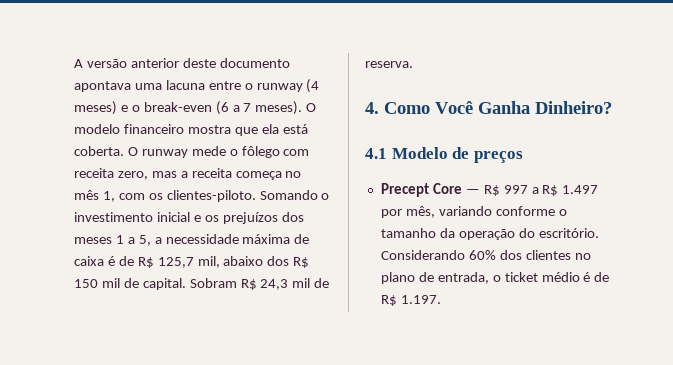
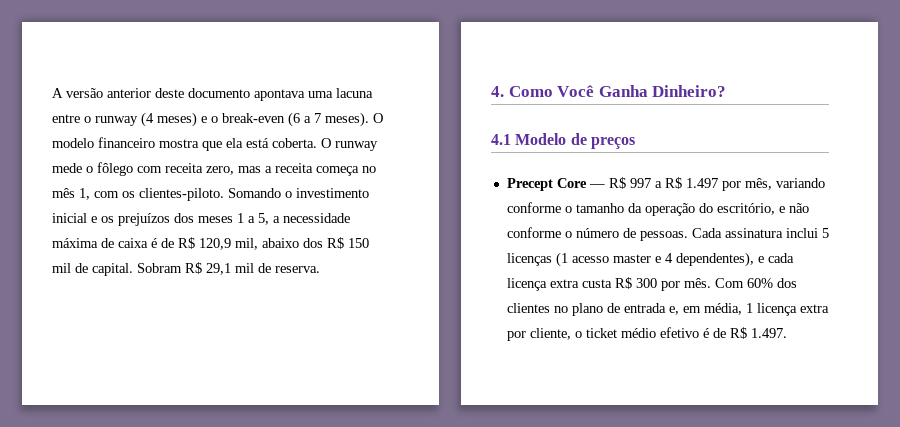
- Somando o investimento inicial e os prejuízos dos meses 1 a 5, a necessidade máxima de caixa é de R$ 125,7 mil, abaixo dos R$ 150 mil de capital.
+ Somando o investimento inicial e os prejuízos dos meses 1 a 5, a necessidade máxima de caixa é de R$ 120,9 mil, abaixo dos R$ 150 mil de capital.
- Sobram R$ 24,3 mil de reserva.
+ Sobram R$ 29,1 mil de reserva.
- Precept Core — R$ 997 a R$ 1.497 por mês, variando conforme o tamanho da operação do escritório. Considerando 60% dos clientes no plano de entrada, o ticket médio é de R$ 1.197.
+ Precept Core — R$ 997 a R$ 1.497 por mês, variando conforme o tamanho da operação do escritório, e não conforme o número de pessoas. Cada assinatura inclui 5 licenças (1 acesso master e 4 dependentes), e cada licença extra custa R$ 300 por mês. Com 60% dos clientes no plano de entrada e, em média, 1 licença extra por cliente, o ticket médio efetivo é de R$ 1.497.

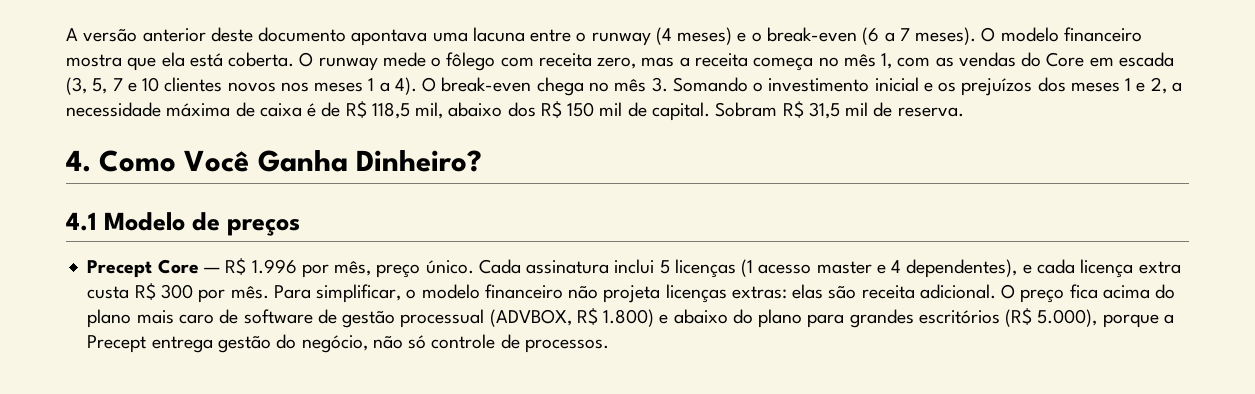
- O runway mede o fôlego com receita zero, mas a receita começa no mês 1, com os clientes-piloto. Somando o investimento inicial e os prejuízos dos meses 1 a 5, a necessidade máxima de caixa é de R$ 120,9 mil, abaixo dos R$ 150 mil de capital.
+ O runway mede o fôlego com receita zero, mas a receita começa no mês 1, com as vendas do Core em escada (3, 5, 7 e 10 clientes novos nos meses 1 a 4). O break-even chega no mês 3. Somando o investimento inicial e os prejuízos dos meses 1 e 2, a necessidade máxima de caixa é de R$ 118,5 mil, abaixo dos R$ 150 mil de capital.
- Sobram R$ 29,1 mil de reserva.
+ Sobram R$ 31,5 mil de reserva.
- Precept Core — R$ 997 a R$ 1.497 por mês, variando conforme o tamanho da operação do escritório, e não conforme o número de pessoas.
+ Precept Core — R$ 1.996 por mês, preço único.
- Com 60% dos clientes no plano de entrada e, em média, 1 licença extra por cliente, o ticket médio efetivo é de R$ 1.497.
+ Para simplificar, o modelo financeiro não projeta licenças extras: elas são receita adicional. O preço fica acima do plano mais caro de software de gestão processual (ADVBOX, R$ 1.800) e abaixo do plano para grandes escritórios (R$ 5.000), porque a Precept entrega gestão do negócio, não só controle de processos.

